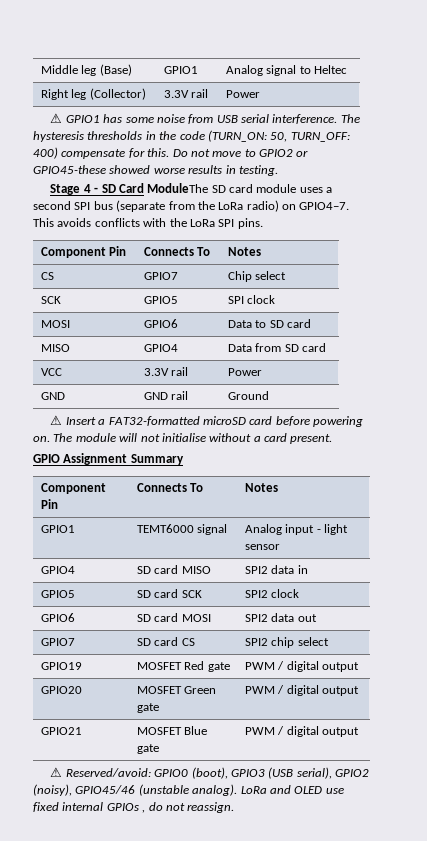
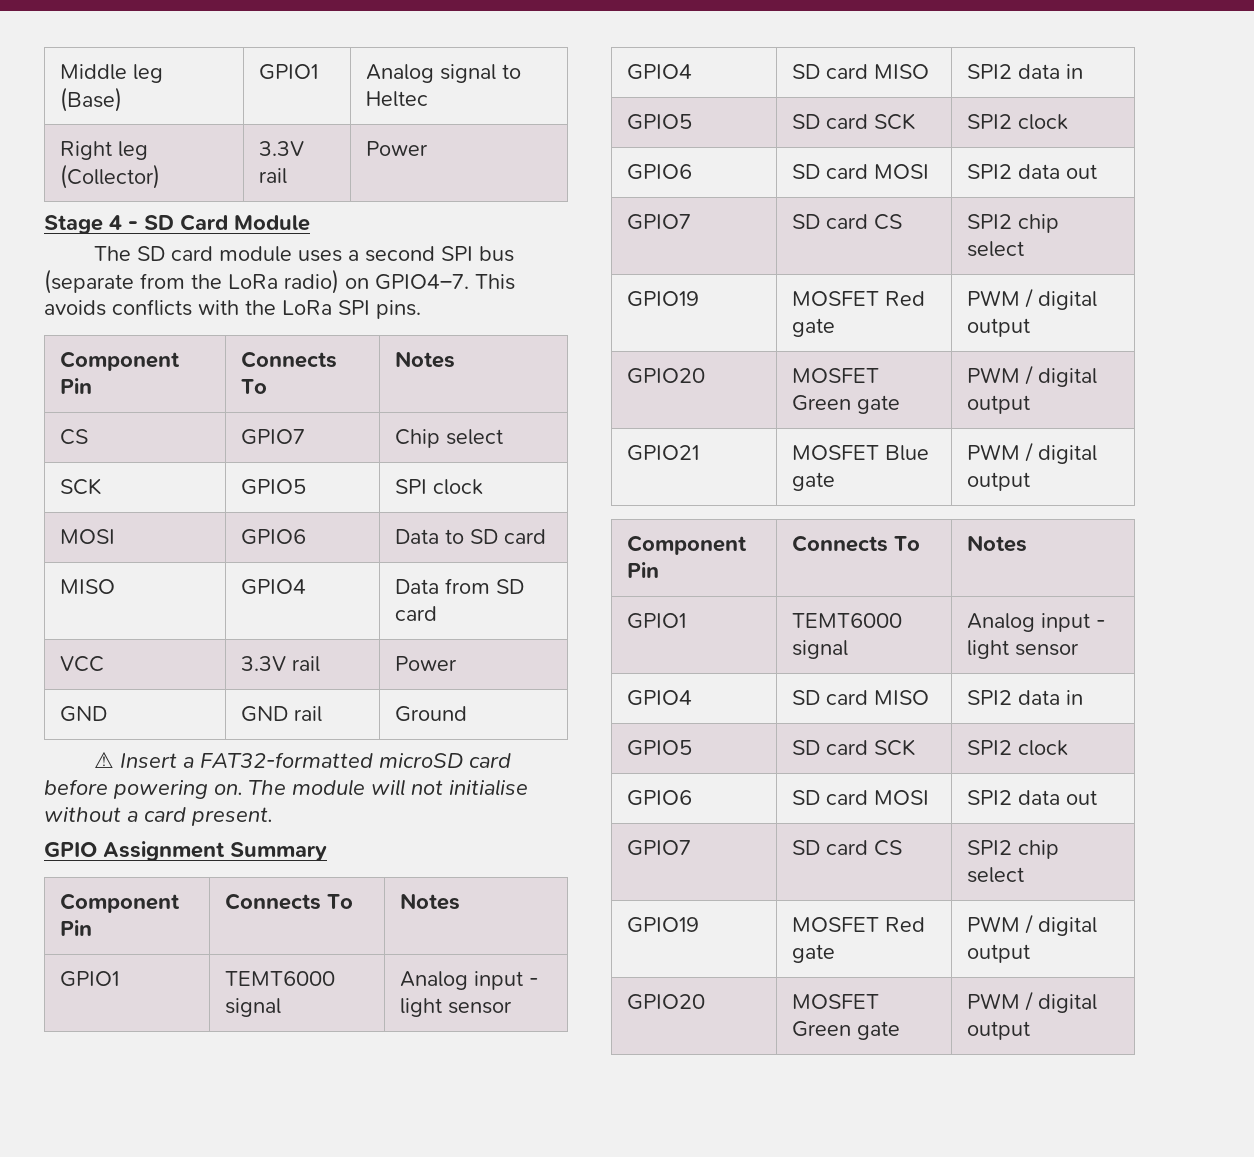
- ⚠ GPIO1 has some noise from USB serial interference. The hysteresis thresholds in the code (TURN_ON: 50, TURN_OFF: 400) compensate for this. Do not move to GPIO2 or GPIO45-these showed worse results in testing.
- Stage 4 - SD Card ModuleThe SD card module uses a second SPI bus (separate from the LoRa radio) on GPIO4–7.
+ Stage 4 - SD Card Module
+ The SD card module uses a second SPI bus (separate from the LoRa radio) on GPIO4–7.
  GPIO21 | MOSFET Blue gate | PWM / digital output
- ⚠ Reserved/avoid: GPIO0 (boot), GPIO3 (USB serial), GPIO2 (noisy), GPIO45/46 (unstable analog). LoRa and OLED use fixed internal GPIOs , do not reassign.
+ Component Pin | Connects To | Notes
+ GPIO1 | TEMT6000 signal | Analog input - light sensor
+ GPIO4 | SD card MISO | SPI2 data in
+ GPIO5 | SD card SCK | SPI2 clock
+ GPIO6 | SD card MOSI | SPI2 data out
+ GPIO7 | SD card CS | SPI2 chip select
+ GPIO19 | MOSFET Red gate | PWM / digital output
+ GPIO20 | MOSFET Green gate | PWM / digital output

